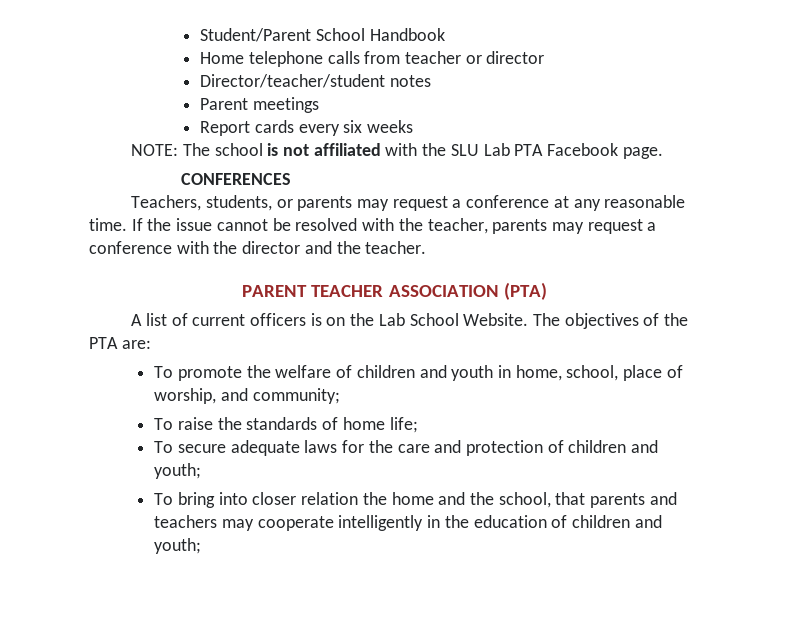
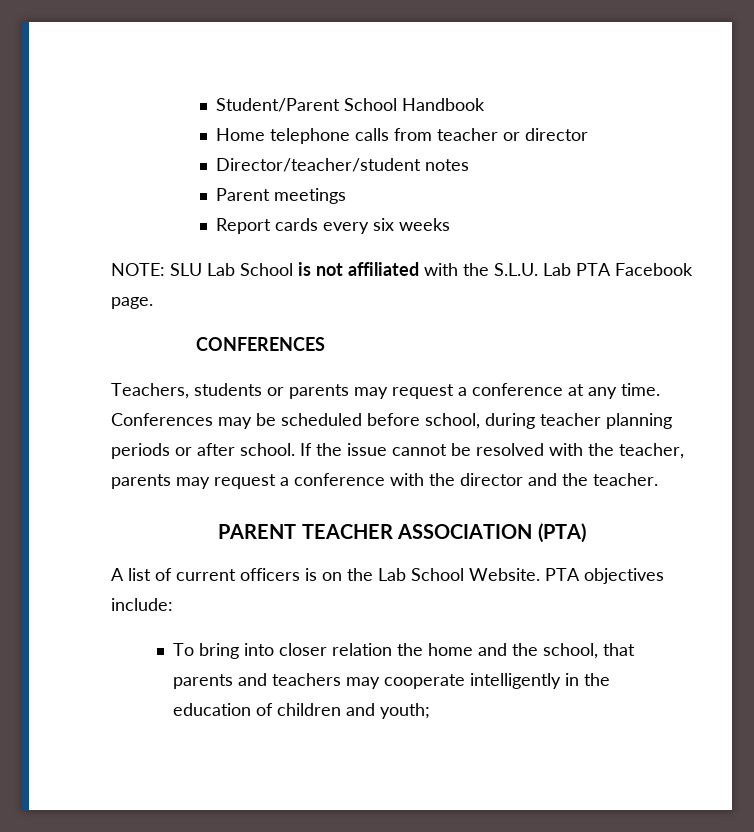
- NOTE: The school is not affiliated with the SLU Lab PTA Facebook page.
+ NOTE: SLU Lab School is not affiliated with the S.L.U. Lab PTA Facebook page.
- Teachers, students, or parents may request a conference at any reasonable time.
+ Teachers, students or parents may request a conference at any time. Conferences may be scheduled before school, during teacher planning periods or after school.
- The objectives of the PTA are:
- To promote the welfare of children and youth in home, school, place of worship, and community;
- To raise the standards of home life;
- To secure adequate laws for the care and protection of children and youth;
+ PTA objectives include:

